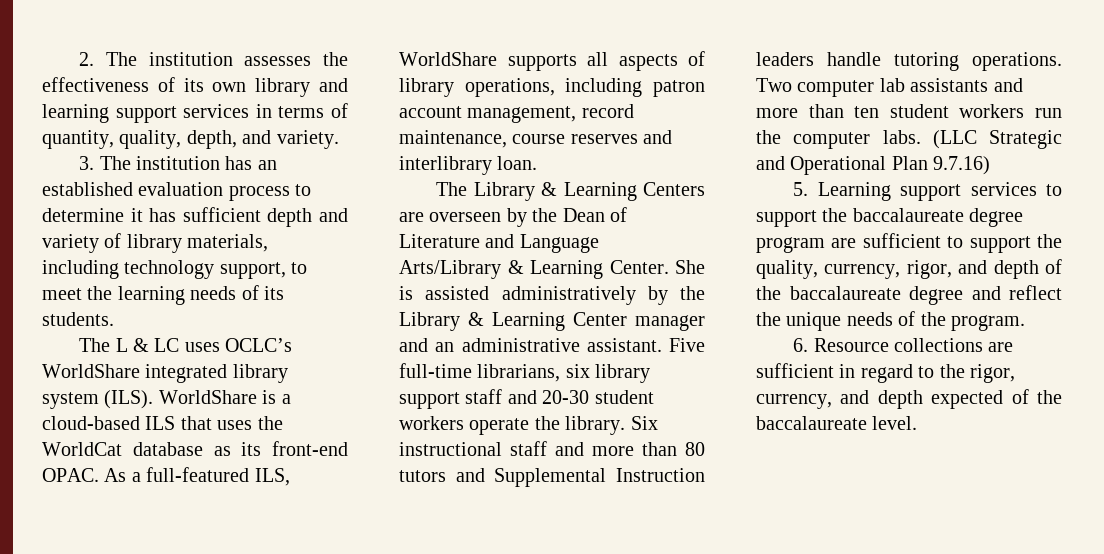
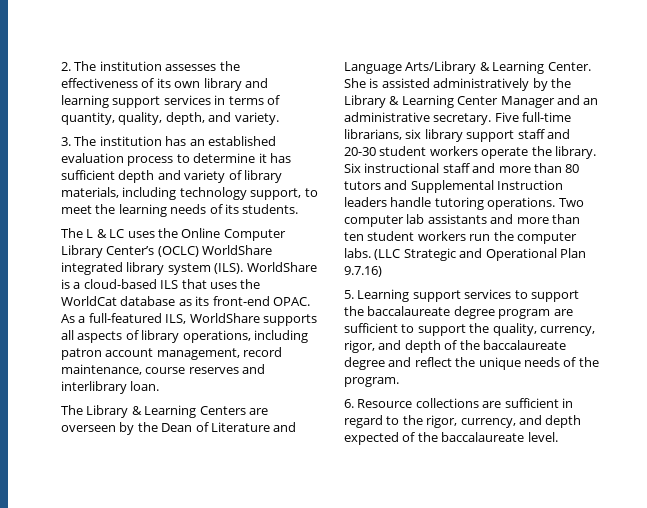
- The L & LC uses OCLC’s WorldShare integrated library system (ILS).
+ The L & LC uses the Online Computer Library Center’s (OCLC) WorldShare integrated library system (ILS).
- She is assisted administratively by the Library & Learning Center manager and an administrative assistant.
+ She is assisted administratively by the Library & Learning Center Manager and an administrative secretary.

